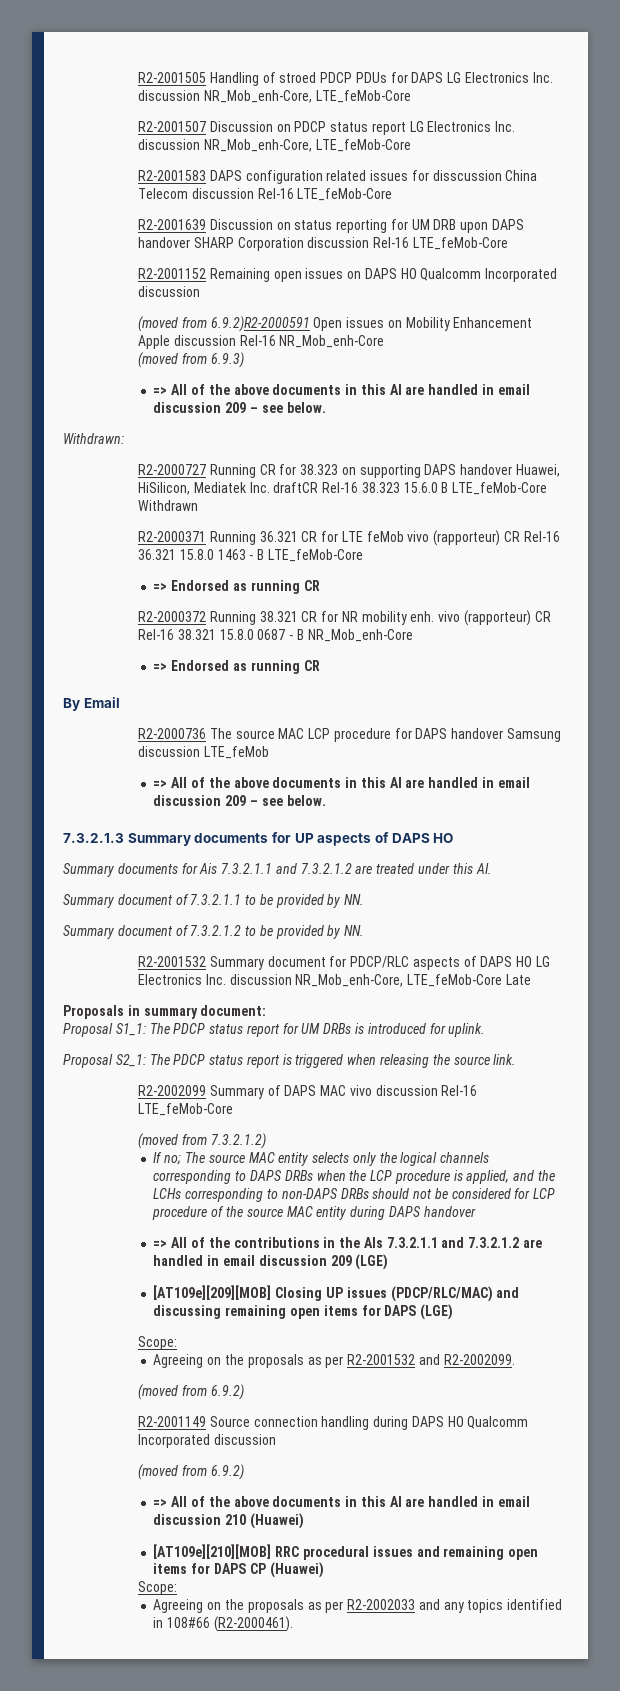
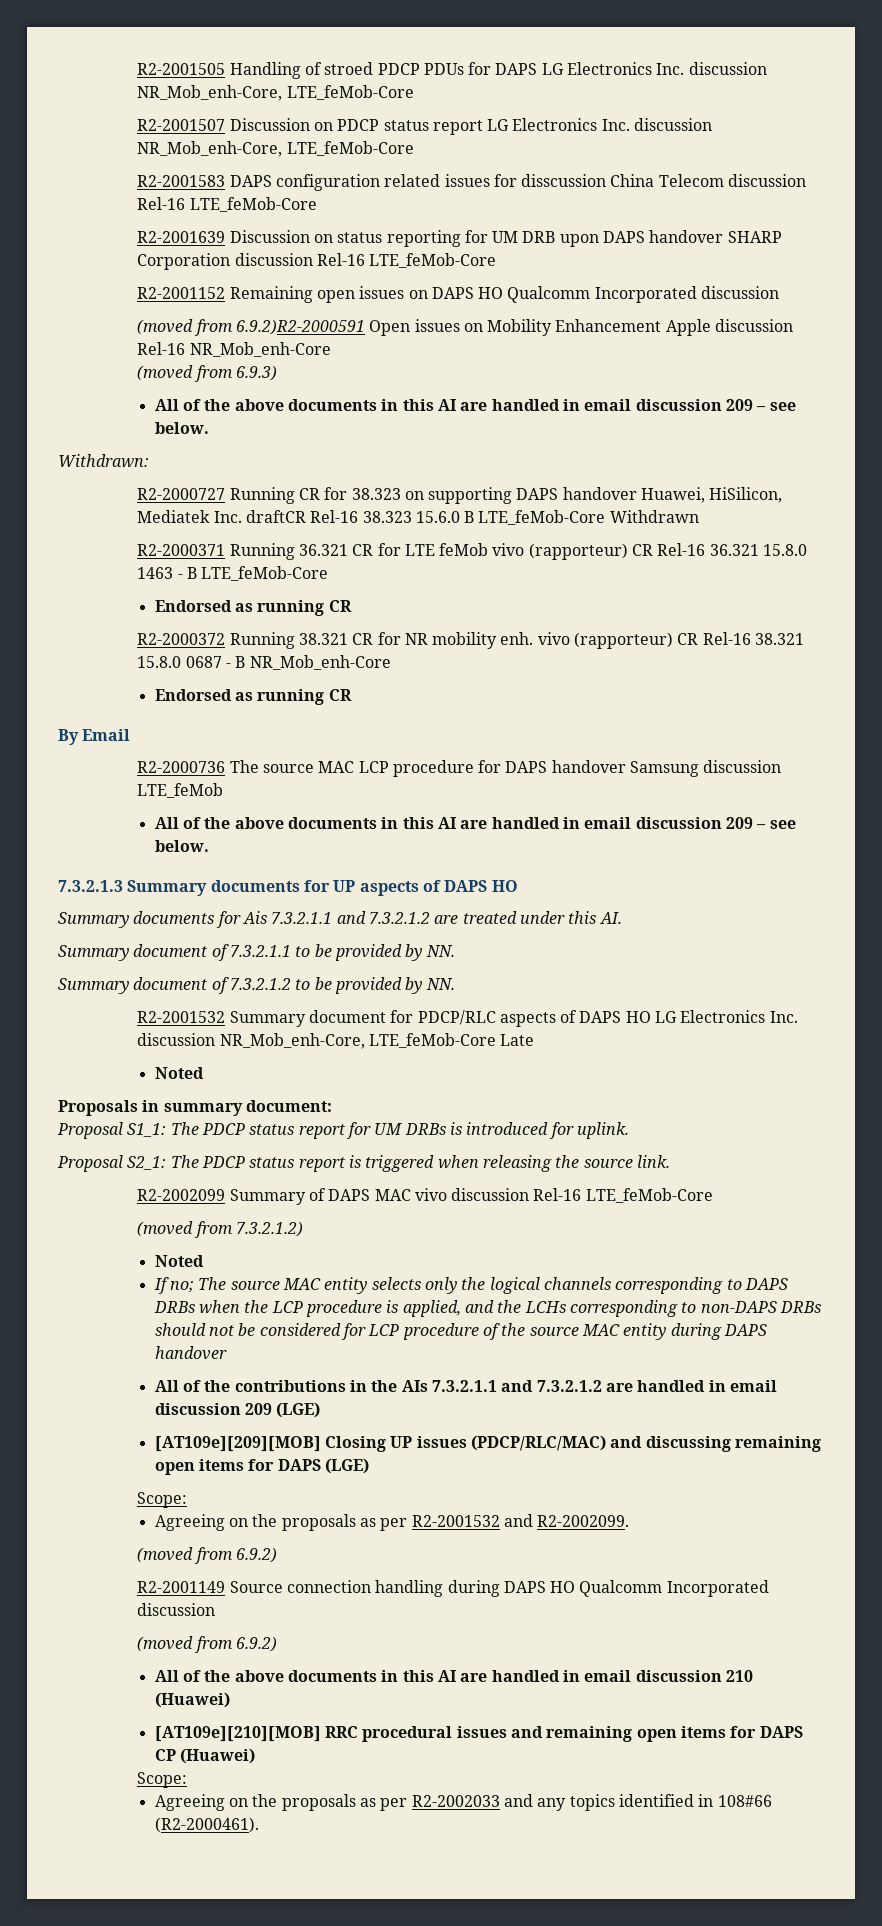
  (moved from 6.9.3)
- => All of the above documents in this AI are handled in email discussion 209 – see below.
+ All of the above documents in this AI are handled in email discussion 209 – see below.
  R2-2000371 Running 36.321 CR for LTE feMob vivo (rapporteur) CR Rel-16 36.321 15.8.0 1463 - B LTE_feMob-Core
- => Endorsed as running CR
+ Endorsed as running CR
  R2-2000372 Running 38.321 CR for NR mobility enh. vivo (rapporteur) CR Rel-16 38.321 15.8.0 0687 - B NR_Mob_enh-Core
- => Endorsed as running CR
+ Endorsed as running CR
  R2-2000736 The source MAC LCP procedure for DAPS handover Samsung discussion LTE_feMob
- => All of the above documents in this AI are handled in email discussion 209 – see below.
+ All of the above documents in this AI are handled in email discussion 209 – see below.
  R2-2001532 Summary document for PDCP/RLC aspects of DAPS HO LG Electronics Inc. discussion NR_Mob_enh-Core, LTE_feMob-Core Late
+ Noted
  (moved from 7.3.2.1.2)
+ Noted
- => All of the contributions in the AIs 7.3.2.1.1 and 7.3.2.1.2 are handled in email discussion 209 (LGE)
+ All of the contributions in the AIs 7.3.2.1.1 and 7.3.2.1.2 are handled in email discussion 209 (LGE)
- => All of the above documents in this AI are handled in email discussion 210 (Huawei)
+ All of the above documents in this AI are handled in email discussion 210 (Huawei)

